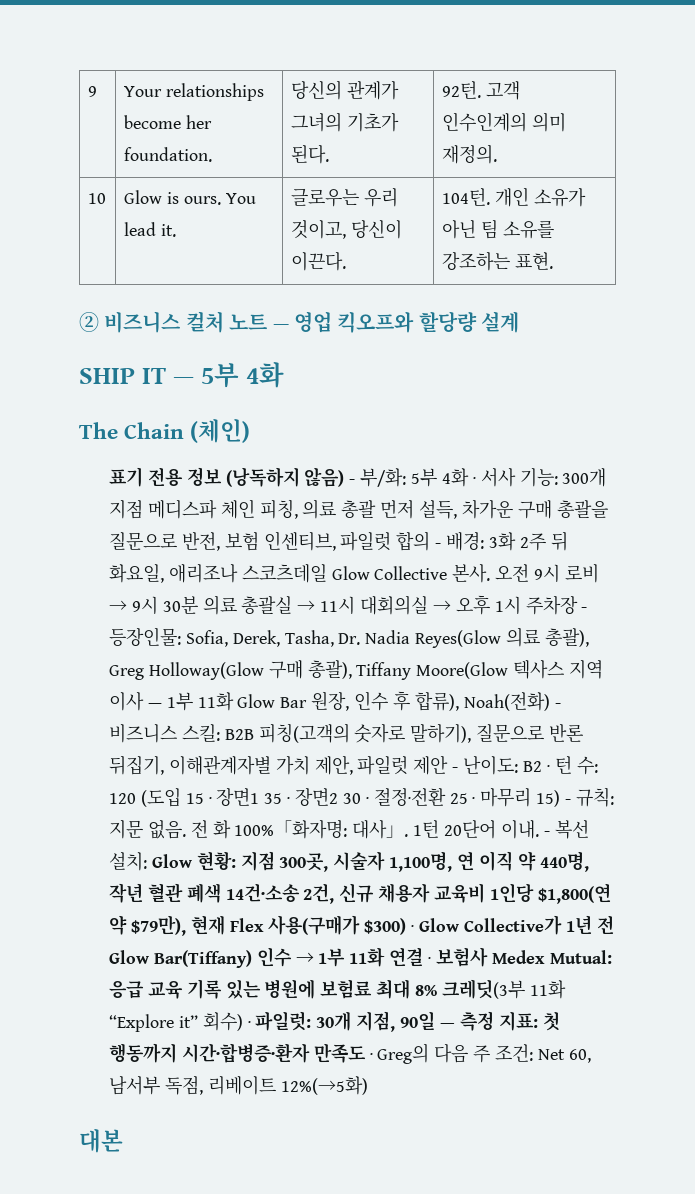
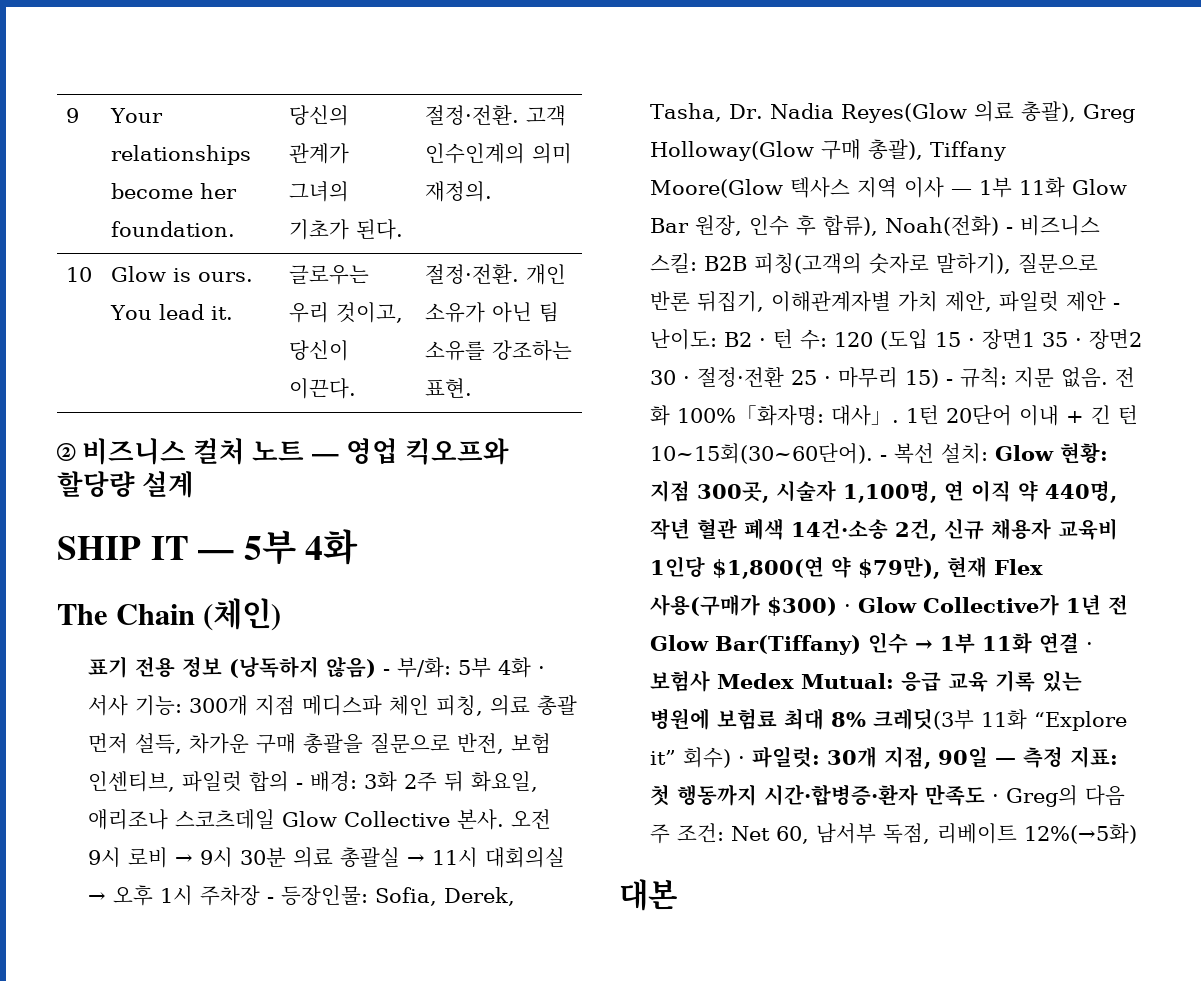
- 9 | Your relationships become her foundation. | 당신의 관계가 그녀의 기초가 된다. | 92턴. 고객 인수인계의 의미 재정의.
+ 9 | Your relationships become her foundation. | 당신의 관계가 그녀의 기초가 된다. | 절정·전환. 고객 인수인계의 의미 재정의.
- 10 | Glow is ours. You lead it. | 글로우는 우리 것이고, 당신이 이끈다. | 104턴. 개인 소유가 아닌 팀 소유를 강조하는 표현.
+ 10 | Glow is ours. You lead it. | 글로우는 우리 것이고, 당신이 이끈다. | 절정·전환. 개인 소유가 아닌 팀 소유를 강조하는 표현.
- 1턴 20단어 이내.
+ 1턴 20단어 이내 + 긴 턴 10~15회(30~60단어).

